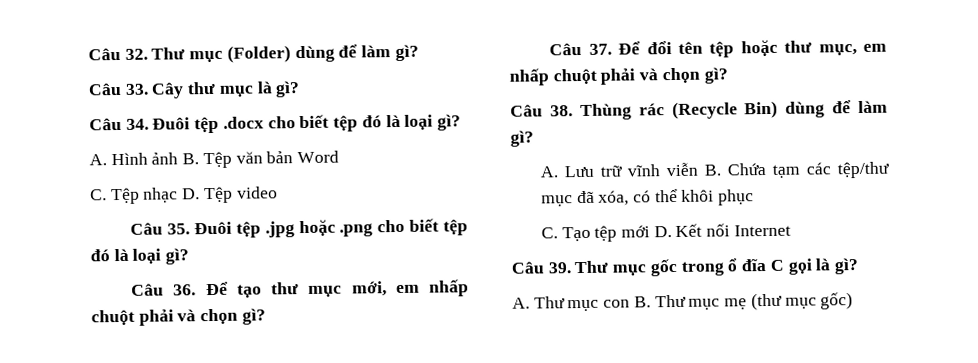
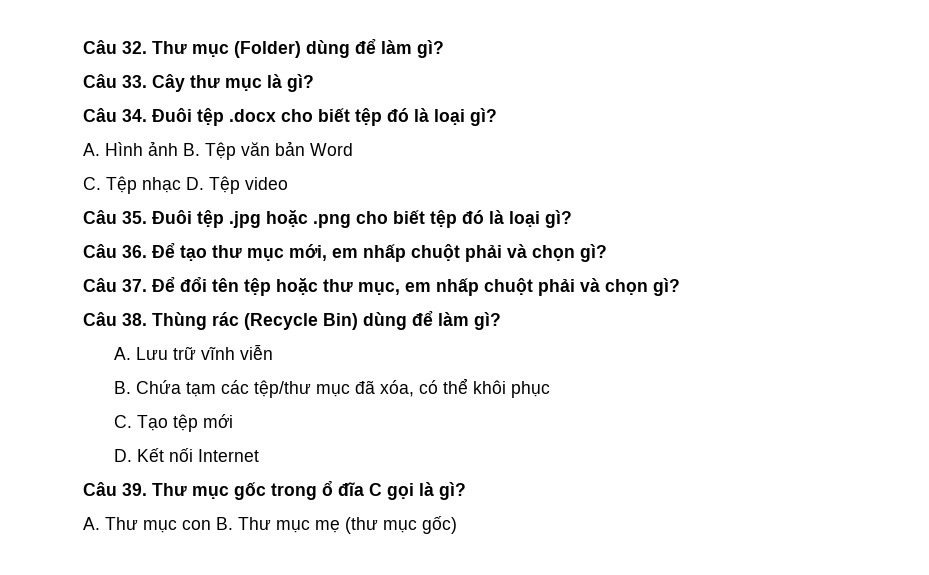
- A. Lưu trữ vĩnh viễn B. Chứa tạm các tệp/thư mục đã xóa, có thể khôi phục
+ A. Lưu trữ vĩnh viễn
+ B. Chứa tạm các tệp/thư mục đã xóa, có thể khôi phục
- C. Tạo tệp mới D. Kết nối Internet
+ C. Tạo tệp mới
+ D. Kết nối Internet

